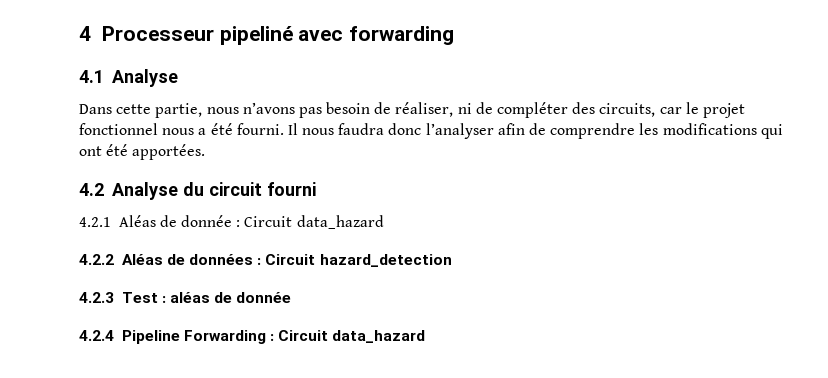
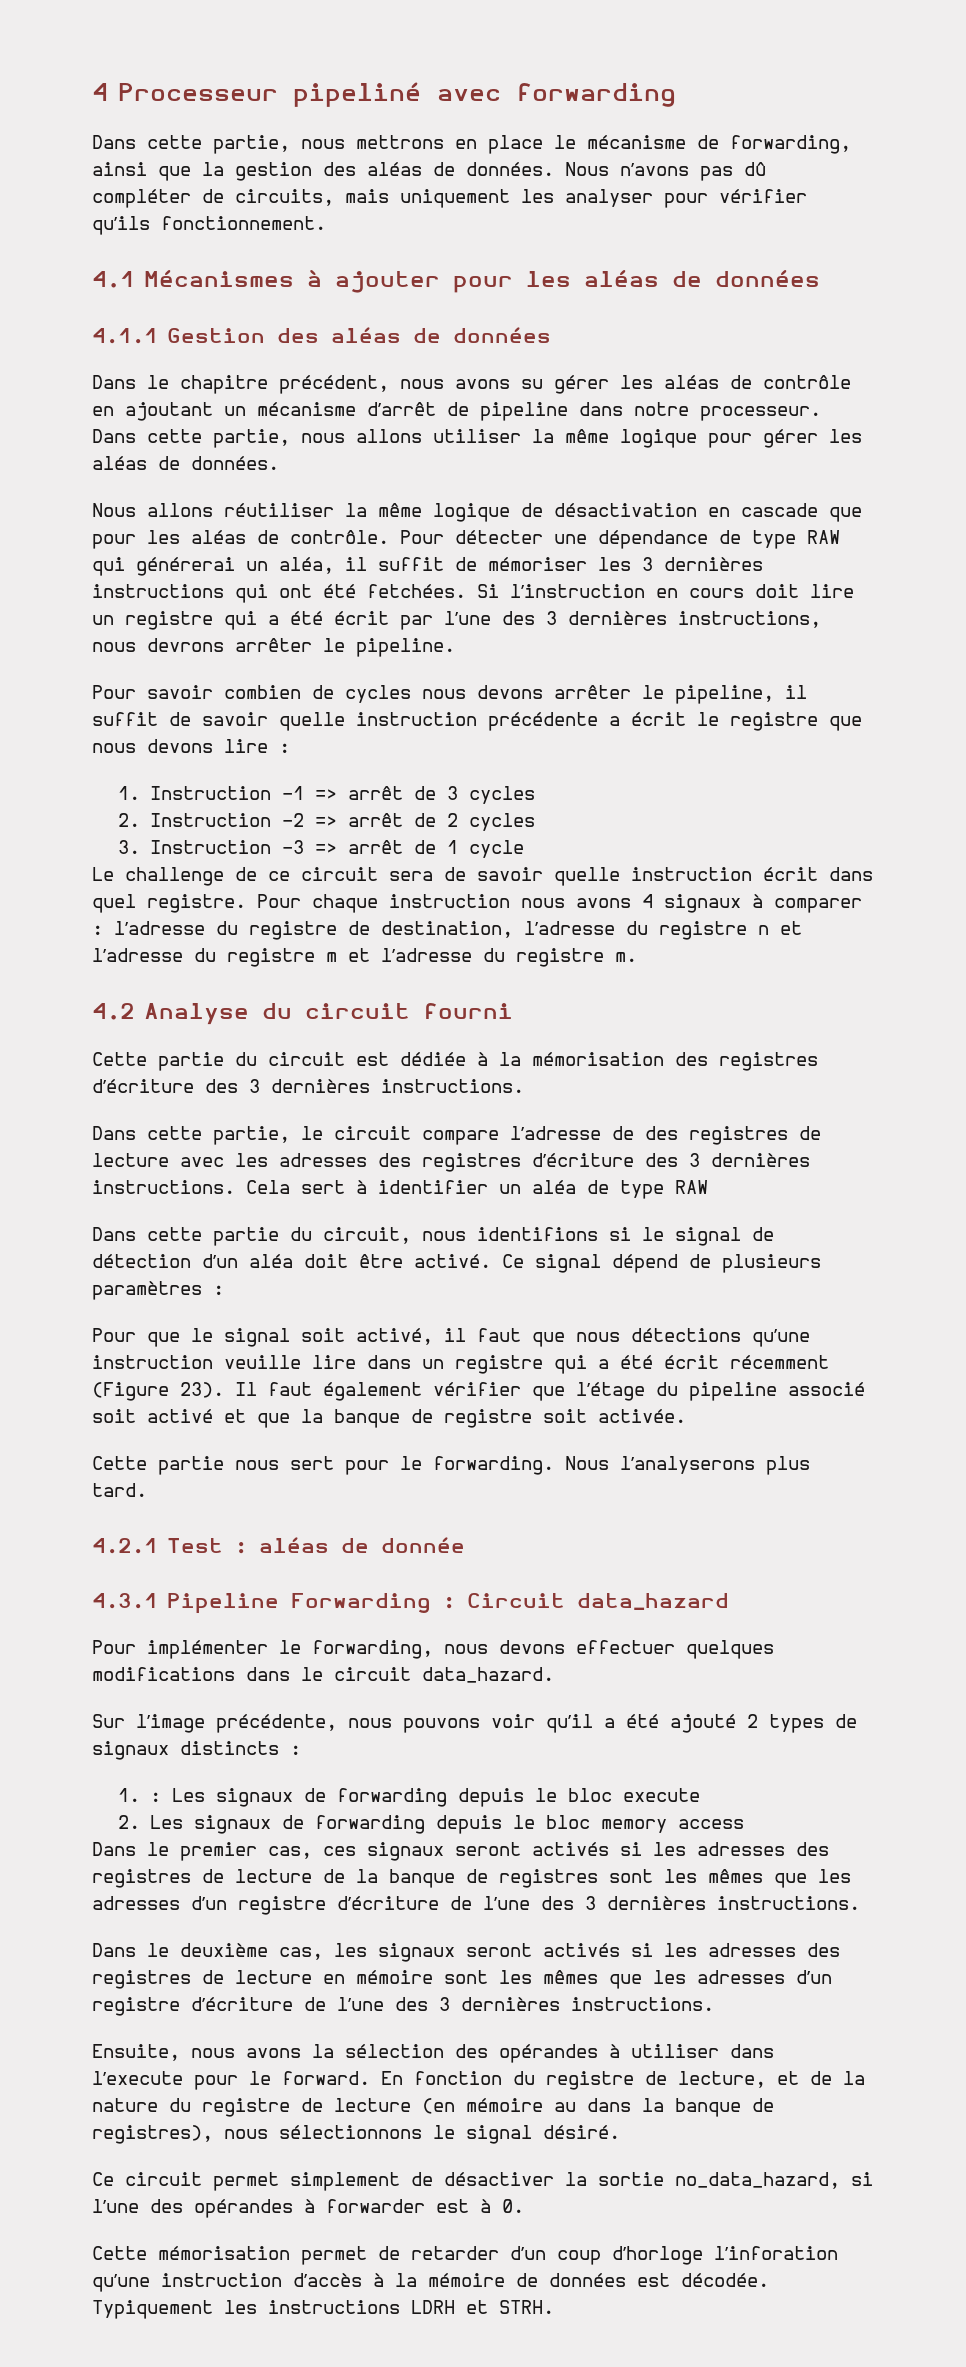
- 4.1 Analyse
- Dans cette partie, nous n’avons pas besoin de réaliser, ni de compléter des circuits, car le projet fonctionnel nous a été fourni. Il nous faudra donc l’analyser afin de comprendre les modifications qui ont été apportées.
+ Dans cette partie, nous mettrons en place le mécanisme de forwarding, ainsi que la gestion des aléas de données. Nous n’avons pas dû compléter de circuits, mais uniquement les analyser pour vérifier qu’ils fonctionnement.
+ 4.1 Mécanismes à ajouter pour les aléas de données
+ 4.1.1 Gestion des aléas de données
+ Dans le chapitre précédent, nous avons su gérer les aléas de contrôle en ajoutant un mécanisme d’arrêt de pipeline dans notre processeur. Dans cette partie, nous allons utiliser la même logique pour gérer les aléas de données.
+ Nous allons réutiliser la même logique de désactivation en cascade que pour les aléas de contrôle. Pour détecter une dépendance de type RAW qui générerai un aléa, il suffit de mémoriser les 3 dernières instructions qui ont été fetchées. Si l’instruction en cours doit lire un registre qui a été écrit par l’une des 3 dernières instructions, nous devrons arrêter le pipeline.
+ Pour savoir combien de cycles nous devons arrêter le pipeline, il suffit de savoir quelle instruction précédente a écrit le registre que nous devons lire :
+ 1. Instruction -1 => arrêt de 3 cycles
+ 2. Instruction -2 => arrêt de 2 cycles
+ 3. Instruction -3 => arrêt de 1 cycle
+ Le challenge de ce circuit sera de savoir quelle instruction écrit dans quel registre. Pour chaque instruction nous avons 4 signaux à comparer : l’adresse du registre de destination, l’adresse du registre n et l’adresse du registre m et l’adresse du registre m.
- 4.2.1 Aléas de donnée : Circuit data_hazard
- 4.2.2 Aléas de données : Circuit hazard_detection
- 4.2.3 Test : aléas de donnée
+ Cette partie du circuit est dédiée à la mémorisation des registres d’écriture des 3 dernières instructions.
+ Dans cette partie, le circuit compare l’adresse de des registres de lecture avec les adresses des registres d’écriture des 3 dernières instructions. Cela sert à identifier un aléa de type RAW
+ Dans cette partie du circuit, nous identifions si le signal de détection d’un aléa doit être activé. Ce signal dépend de plusieurs paramètres :
+ Pour que le signal soit activé, il faut que nous détections qu’une instruction veuille lire dans un registre qui a été écrit récemment (Figure 23). Il faut également vérifier que l’étage du pipeline associé soit activé et que la banque de registre soit activée.
+ Cette partie nous sert pour le forwarding. Nous l’analyserons plus tard.
+ 4.2.1 Test : aléas de donnée
- 4.2.4 Pipeline Forwarding : Circuit data_hazard
+ 4.3.1 Pipeline Forwarding : Circuit data_hazard
+ Pour implémenter le forwarding, nous devons effectuer quelques modifications dans le circuit data_hazard.
+ Sur l’image précédente, nous pouvons voir qu’il a été ajouté 2 types de signaux distincts :
+ 1. : Les signaux de forwarding depuis le bloc execute
+ 2. Les signaux de forwarding depuis le bloc memory access
+ Dans le premier cas, ces signaux seront activés si les adresses des registres de lecture de la banque de registres sont les mêmes que les adresses d’un registre d’écriture de l’une des 3 dernières instructions.
+ Dans le deuxième cas, les signaux seront activés si les adresses des registres de lecture en mémoire sont les mêmes que les adresses d’un registre d’écriture de l’une des 3 dernières instructions.
+ Ensuite, nous avons la sélection des opérandes à utiliser dans l’execute pour le forward. En fonction du registre de lecture, et de la nature du registre de lecture (en mémoire au dans la banque de registres), nous sélectionnons le signal désiré.
+ Ce circuit permet simplement de désactiver la sortie no_data_hazard, si l’une des opérandes à forwarder est à 0.
+ Cette mémorisation permet de retarder d’un coup d’horloge l’inforation qu’une instruction d’accès à la mémoire de données est décodée. Typiquement les instructions LDRH et STRH.

